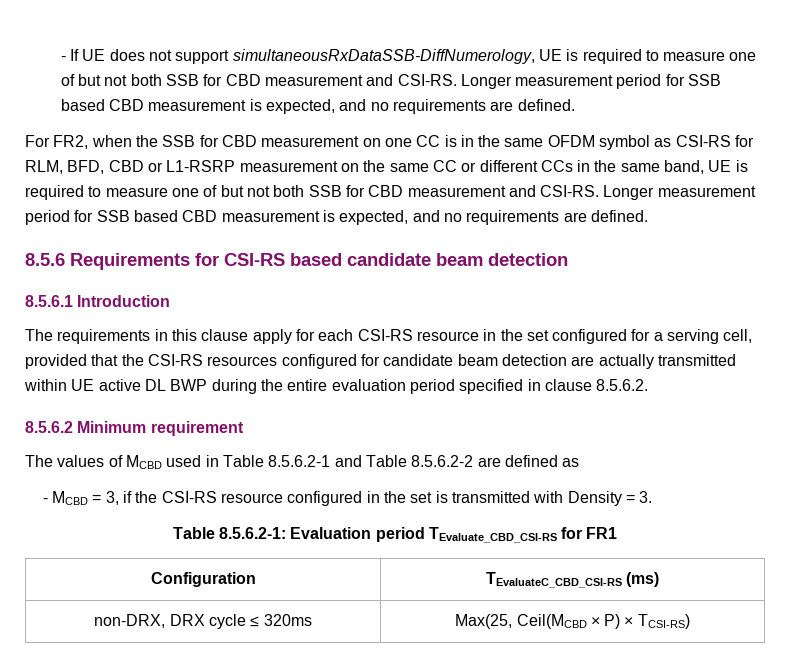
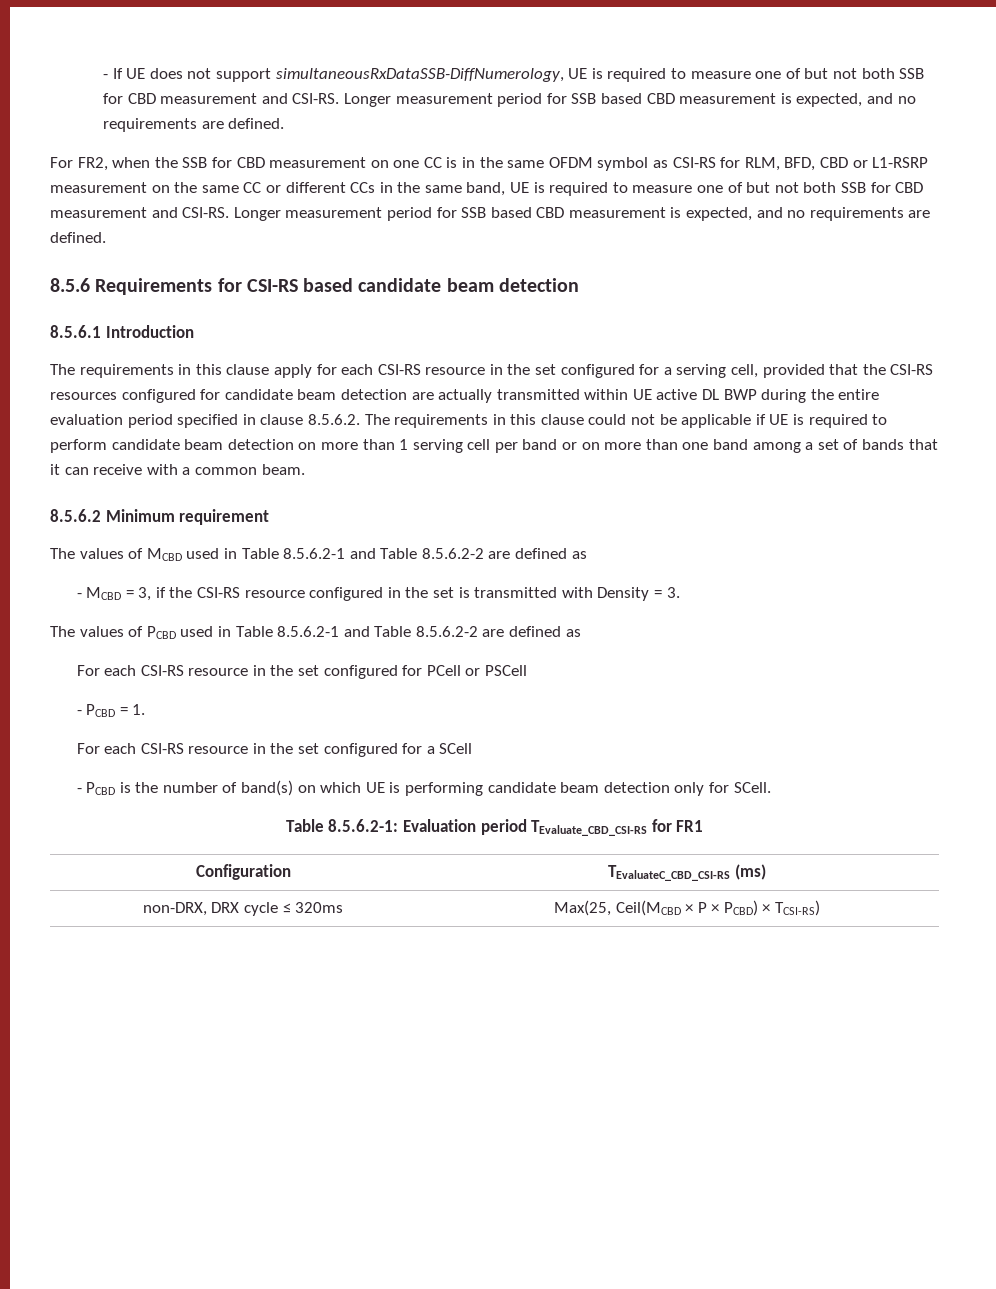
- The requirements in this clause apply for each CSI-RS resource in the set configured for a serving cell, provided that the CSI-RS resources configured for candidate beam detection are actually transmitted within UE active DL BWP during the entire evaluation period specified in clause 8.5.6.2.
+ The requirements in this clause apply for each CSI-RS resource in the set configured for a serving cell, provided that the CSI-RS resources configured for candidate beam detection are actually transmitted within UE active DL BWP during the entire evaluation period specified in clause 8.5.6.2. The requirements in this clause could not be applicable if UE is required to perform candidate beam detection on more than 1 serving cell per band or on more than one band among a set of bands that it can receive with a common beam.
+ The values of PCBD used in Table 8.5.6.2-1 and Table 8.5.6.2-2 are defined as
+ For each CSI-RS resource in the set configured for PCell or PSCell
+ - PCBD = 1.
+ For each CSI-RS resource in the set configured for a SCell
+ - PCBD is the number of band(s) on which UE is performing candidate beam detection only for SCell.
- non-DRX, DRX cycle ≤ 320ms | Max(25, Ceil(MCBD × P) × TCSI-RS)
+ non-DRX, DRX cycle ≤ 320ms | Max(25, Ceil(MCBD × P × PCBD) × TCSI-RS)

